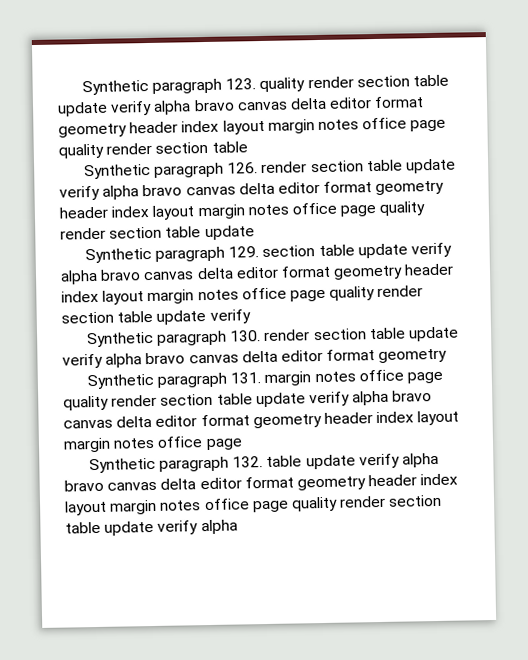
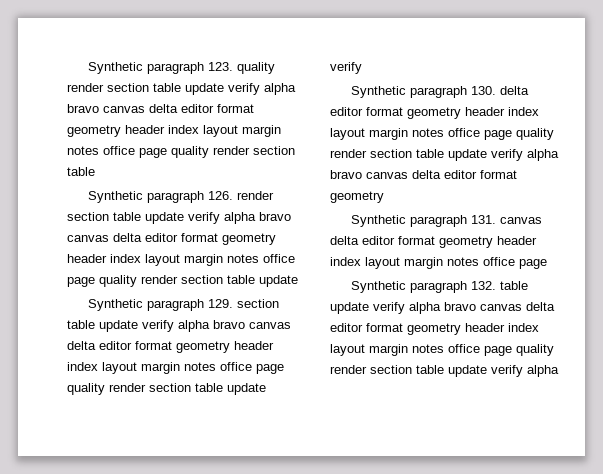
- Synthetic paragraph 130. render section table update verify alpha bravo canvas delta editor format geometry
+ Synthetic paragraph 130. delta editor format geometry header index layout margin notes office page quality render section table update verify alpha bravo canvas delta editor format geometry
- Synthetic paragraph 131. margin notes office page quality render section table update verify alpha bravo canvas delta editor format geometry header index layout margin notes office page
+ Synthetic paragraph 131. canvas delta editor format geometry header index layout margin notes office page

